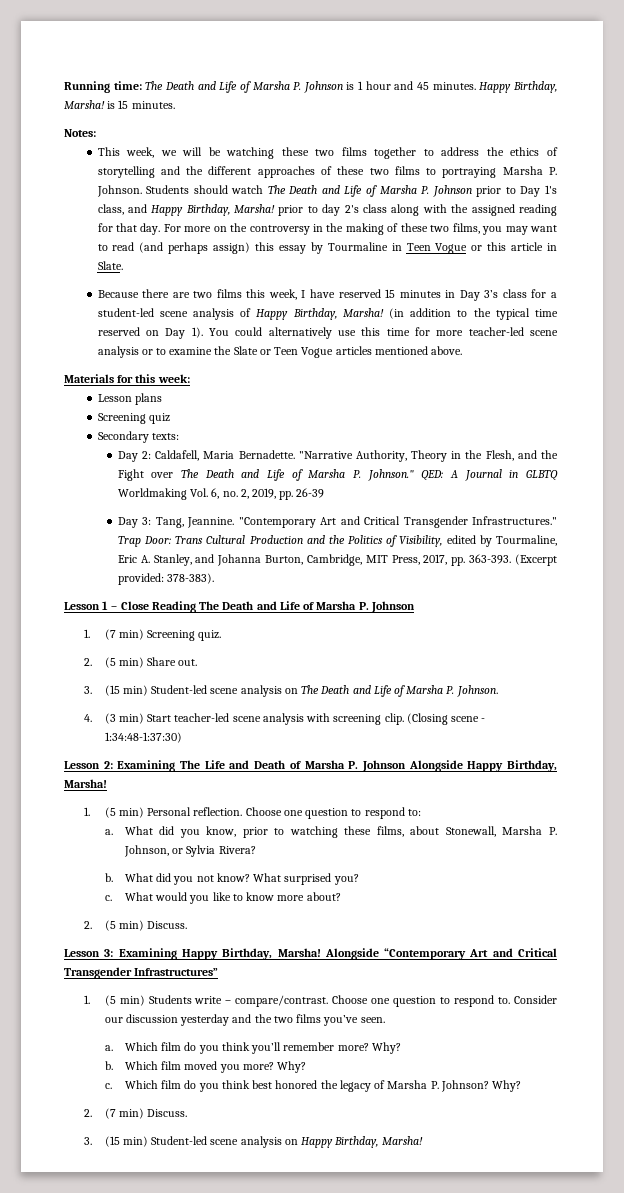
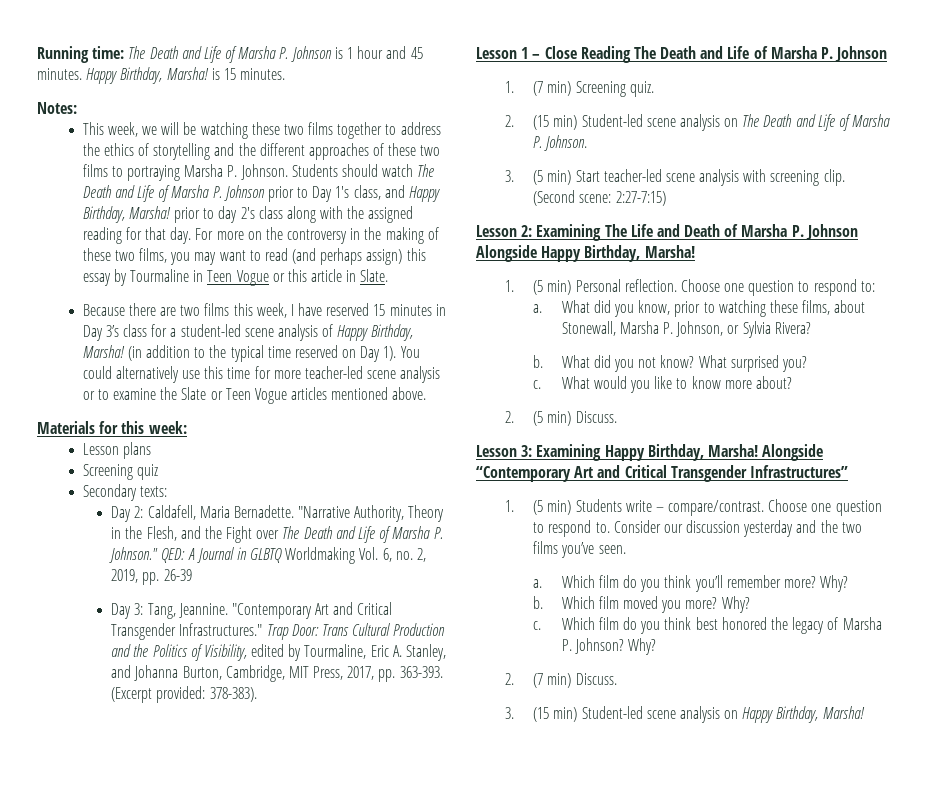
- 2. (5 min) Share out.
- 3. (15 min) Student-led scene analysis on The Death and Life of Marsha P. Johnson.
+ 2. (15 min) Student-led scene analysis on The Death and Life of Marsha P. Johnson.
- 4. (3 min) Start teacher-led scene analysis with screening clip.
+ 3. (5 min) Start teacher-led scene analysis with screening clip.
- (Closing scene - 1:34:48-1:37:30)
+ (Second scene: 2:27-7:15)

